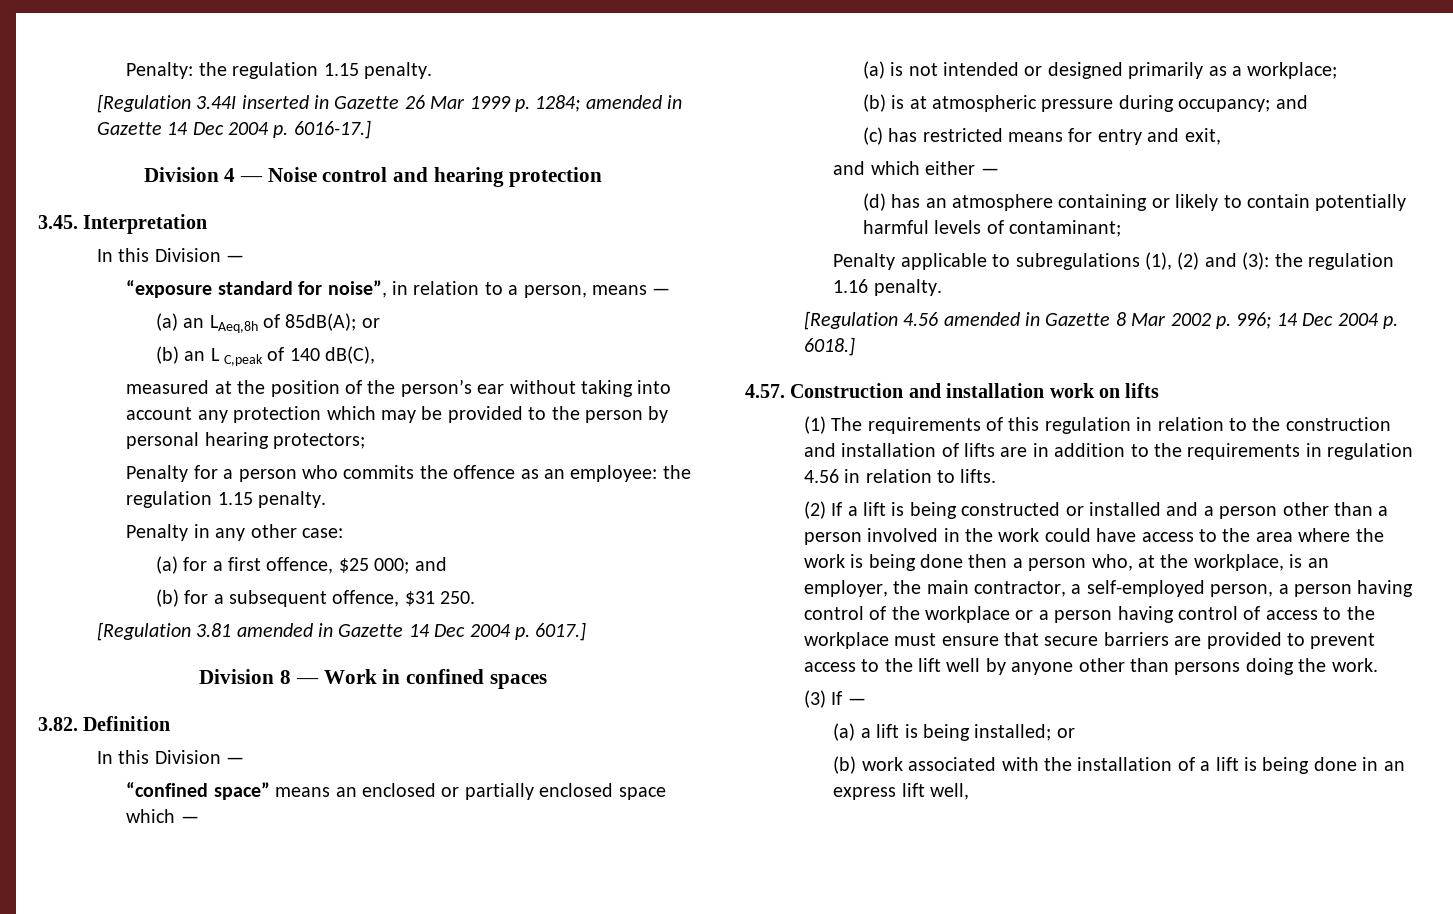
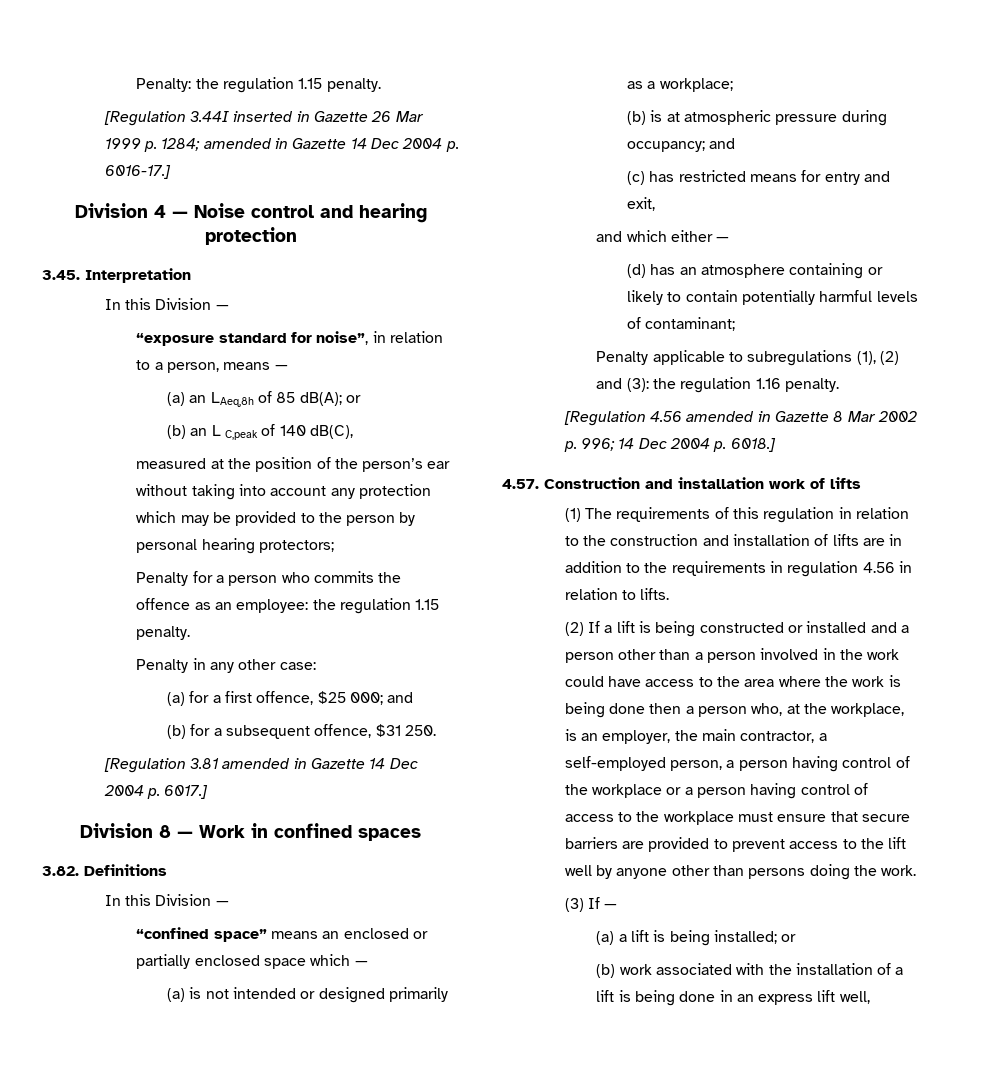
- (a) an LAeq,8h of 85dB(A); or
+ (a) an LAeq,8h of 85 dB(A); or
- 3.82. Definition
+ 3.82. Definitions
- 4.57. Construction and installation work on lifts
+ 4.57. Construction and installation work of lifts

